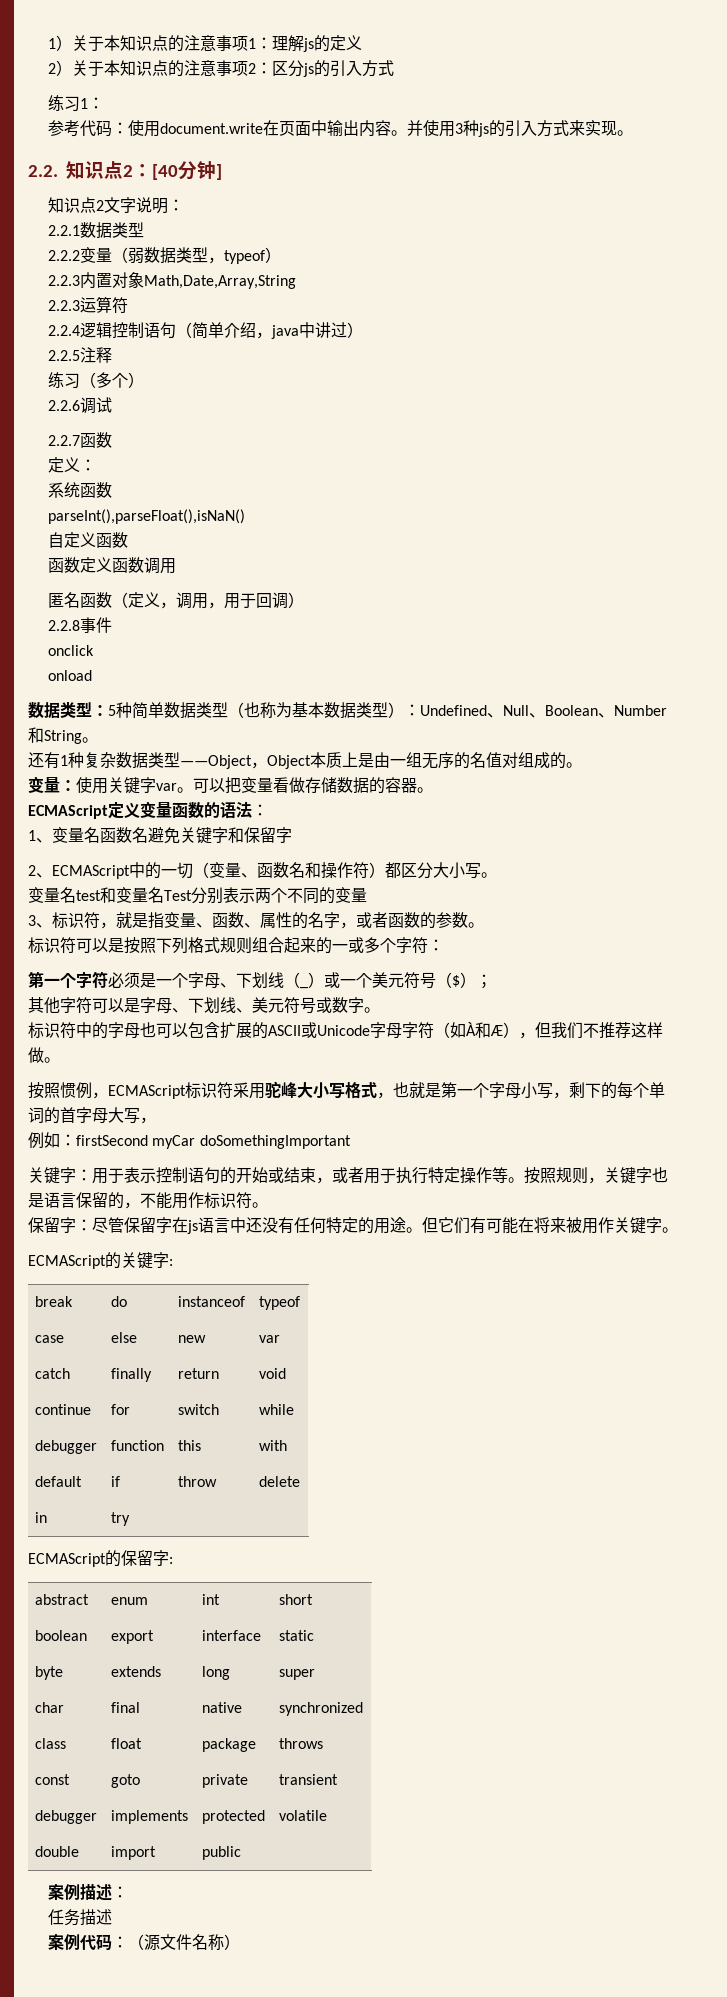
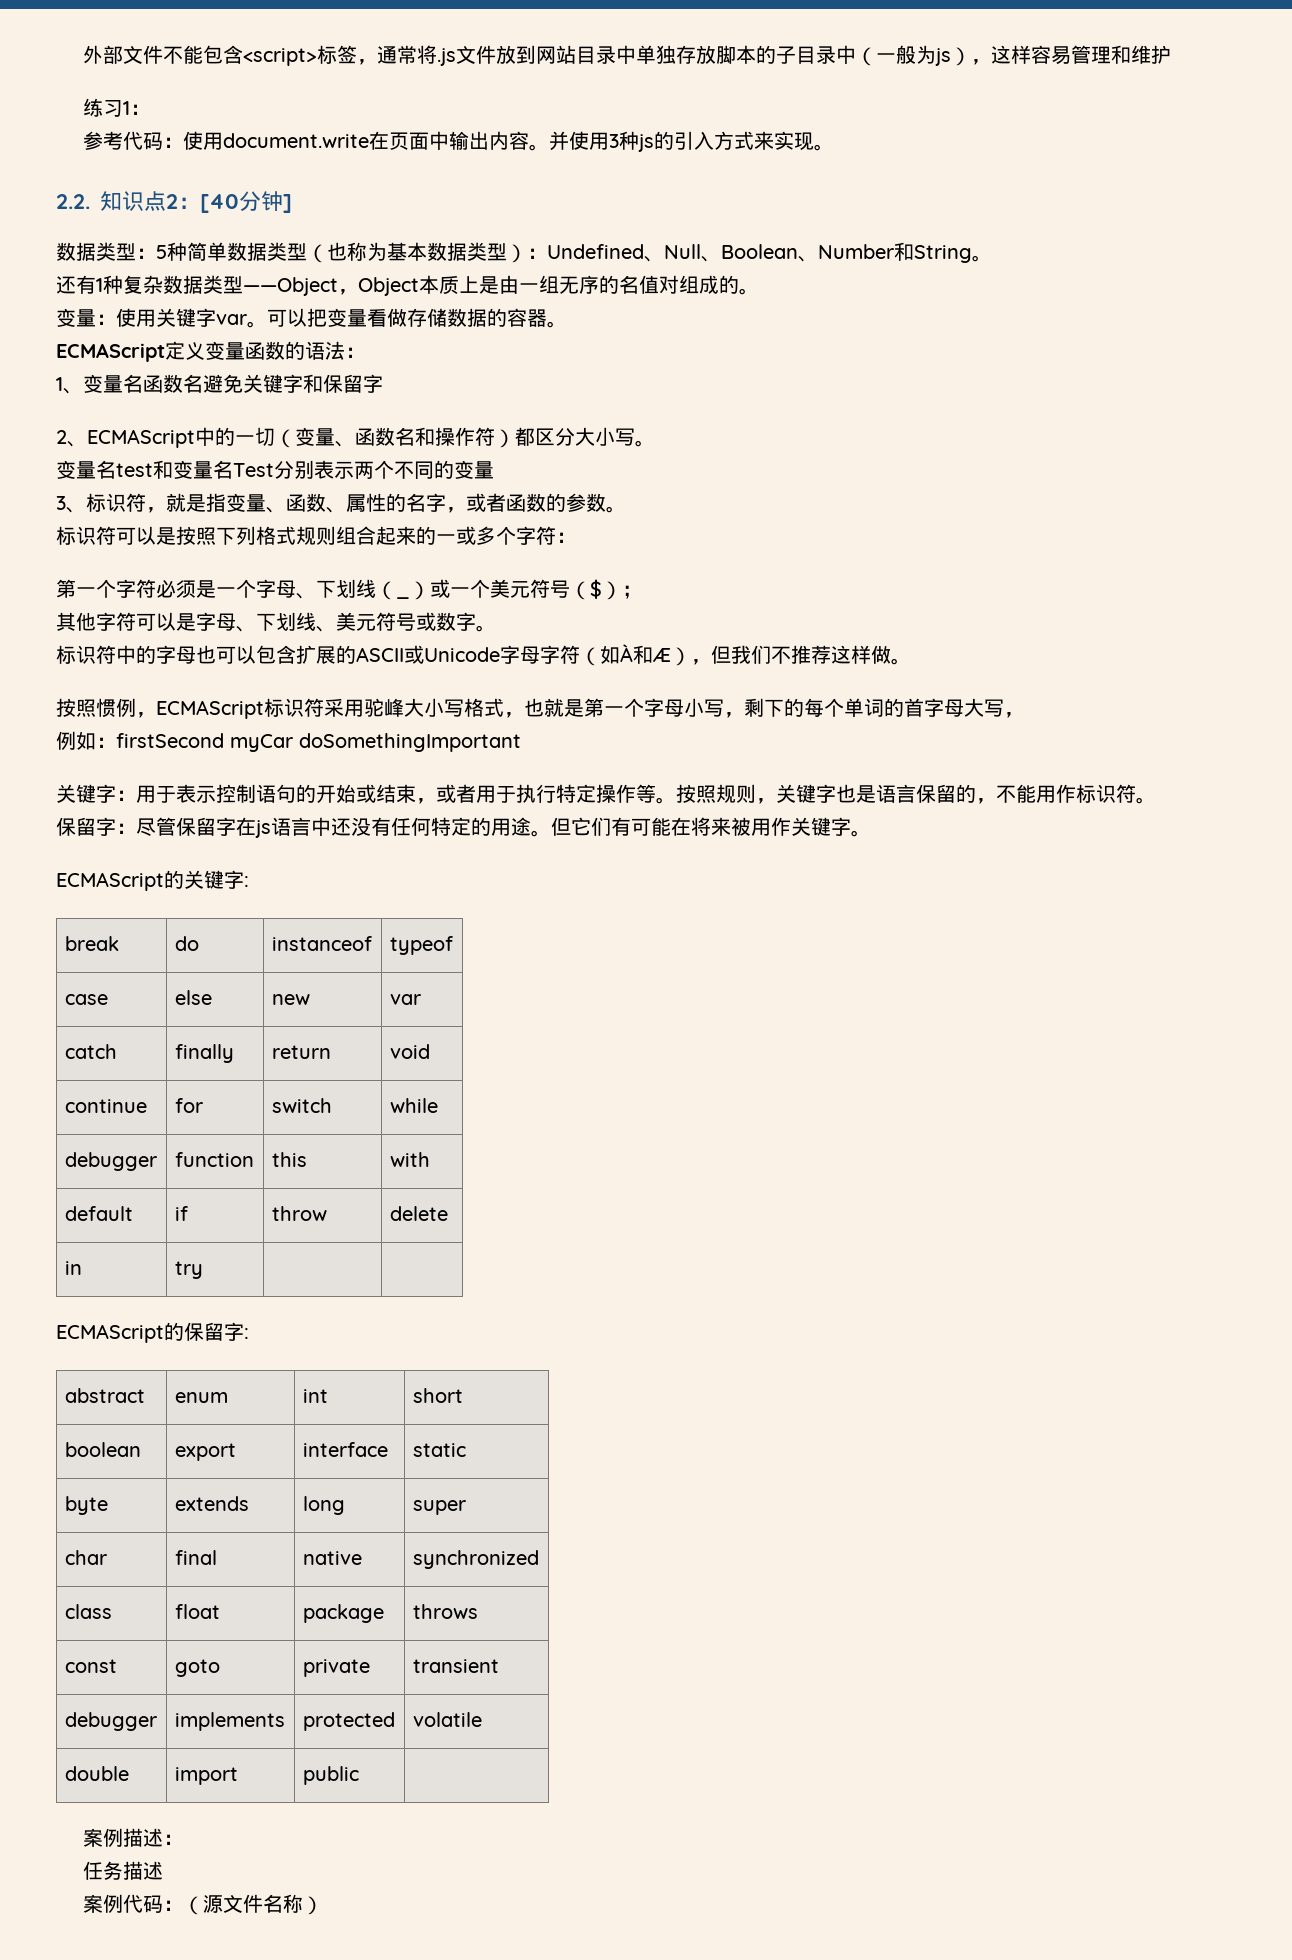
- 1）关于本知识点的注意事项1：理解js的定义
- 2）关于本知识点的注意事项2：区分js的引入方式
+ 外部文件不能包含<script>标签，通常将.js文件放到网站目录中单独存放脚本的子目录中（一般为js），这样容易管理和维护
- 知识点2文字说明：
- 2.2.1数据类型
- 2.2.2变量（弱数据类型，typeof）
- 2.2.3内置对象Math,Date,Array,String
- 2.2.3运算符
- 2.2.4逻辑控制语句（简单介绍，java中讲过）
- 2.2.5注释
- 练习（多个）
- 2.2.6调试
- 2.2.7函数
- 定义：
- 系统函数
- parseInt(),parseFloat(),isNaN()
- 自定义函数
- 函数定义函数调用
- 匿名函数（定义，调用，用于回调）
- 2.2.8事件
- onclick
- onload

